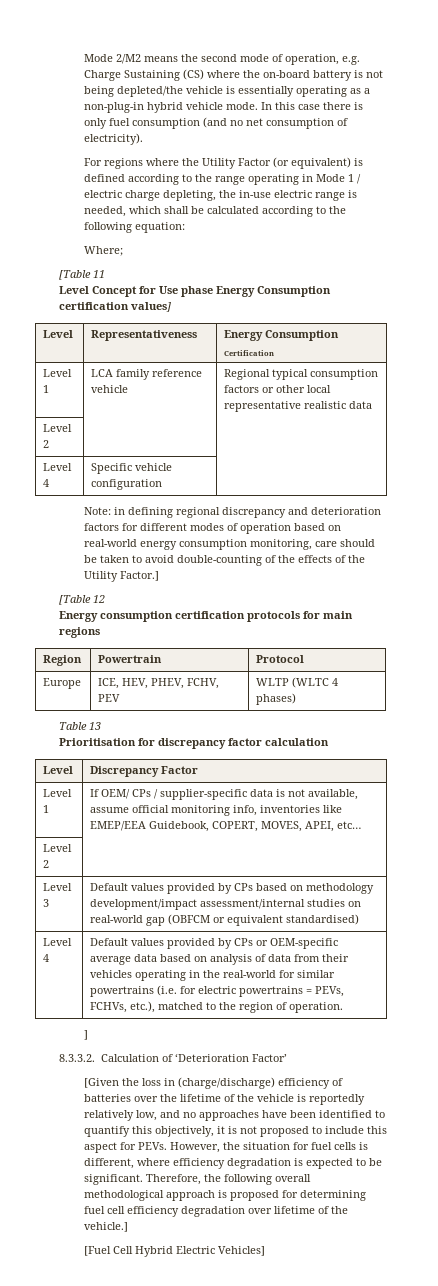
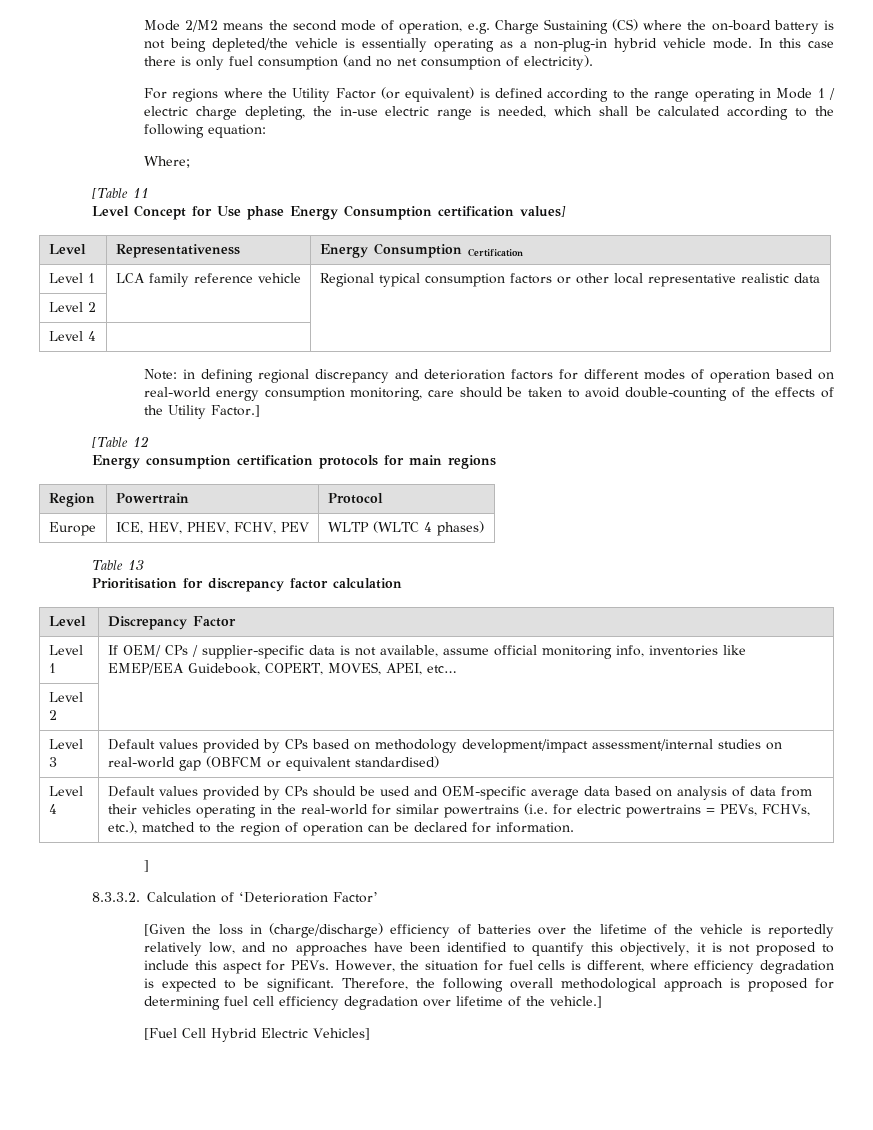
- Level 4 | Specific vehicle configuration |
+ Level 4 | |
- Default values provided by CPs or OEM-specific average data based on analysis of data from their vehicles operating in the real-world for similar powertrains (i.e. for electric powertrains = PEVs, FCHVs, etc.), matched to the region of operation.
+ Default values provided by CPs should be used and OEM-specific average data based on analysis of data from their vehicles operating in the real-world for similar powertrains (i.e. for electric powertrains = PEVs, FCHVs, etc.), matched to the region of operation can be declared for information.

